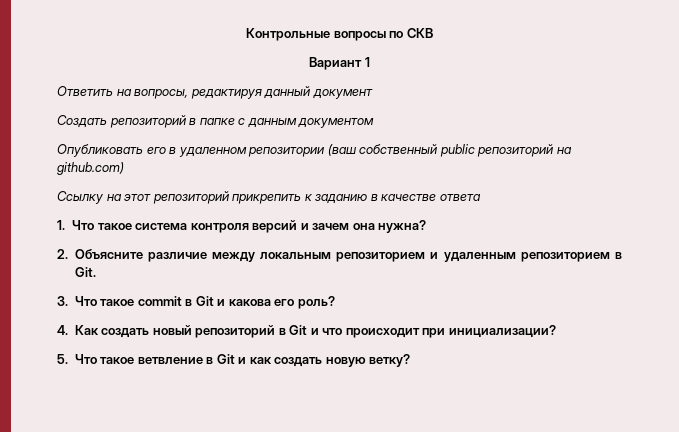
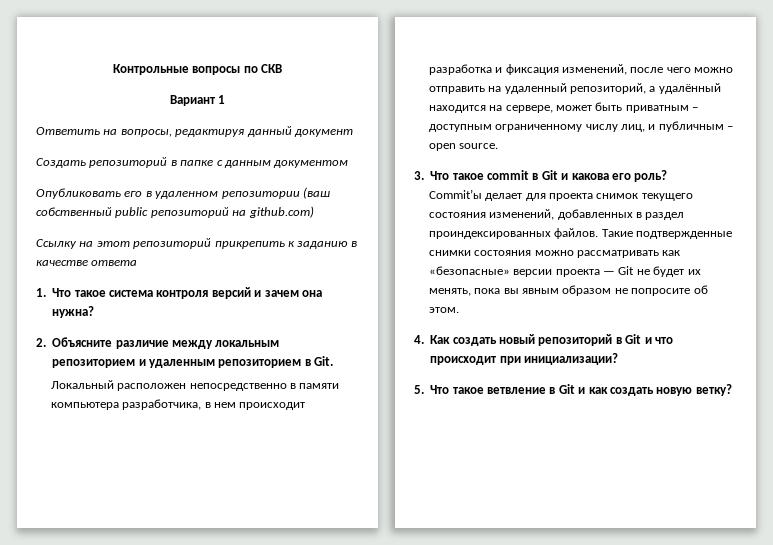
+ Локальный расположен непосредственно в памяти компьютера разработчика, в нем происходит разработка и фиксация изменений, после чего можно отправить на удаленный репозиторий, а удалённый находится на сервере, может быть приватным – доступным ограниченному числу лиц, и публичным – open source.
+ Commit’ы делает для проекта снимок текущего состояния изменений, добавленных в раздел проиндексированных файлов. Такие подтвержденные снимки состояния можно рассматривать как «безопасные» версии проекта — Git не будет их менять, пока вы явным образом не попросите об этом.

